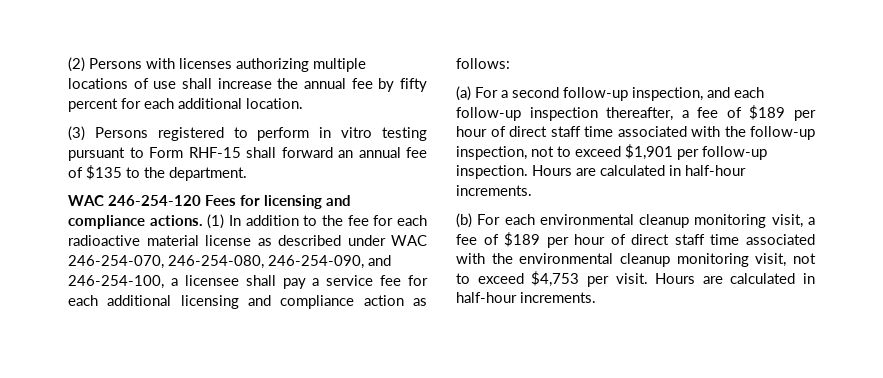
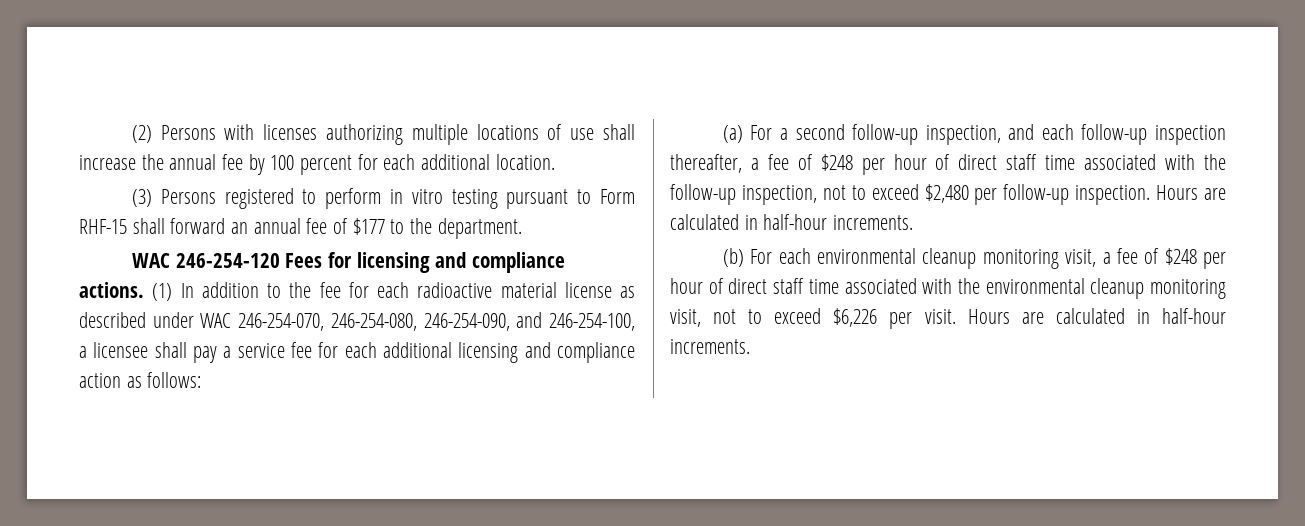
- (2) Persons with licenses authorizing multiple locations of use shall increase the annual fee by fifty percent for each additional location.
+ (2) Persons with licenses authorizing multiple locations of use shall increase the annual fee by 100 percent for each additional location.
- (3) Persons registered to perform in vitro testing pursuant to Form RHF-15 shall forward an annual fee of $135 to the department.
+ (3) Persons registered to perform in vitro testing pursuant to Form RHF-15 shall forward an annual fee of $177 to the department.
- (a) For a second follow-up inspection, and each follow-up inspection thereafter, a fee of $189 per hour of direct staff time associated with the follow-up inspection, not to exceed $1,901 per follow-up inspection.
+ (a) For a second follow-up inspection, and each follow-up inspection thereafter, a fee of $248 per hour of direct staff time associated with the follow-up inspection, not to exceed $2,480 per follow-up inspection.
- (b) For each environmental cleanup monitoring visit, a fee of $189 per hour of direct staff time associated with the environmental cleanup monitoring visit, not to exceed $4,753 per visit.
+ (b) For each environmental cleanup monitoring visit, a fee of $248 per hour of direct staff time associated with the environmental cleanup monitoring visit, not to exceed $6,226 per visit.

